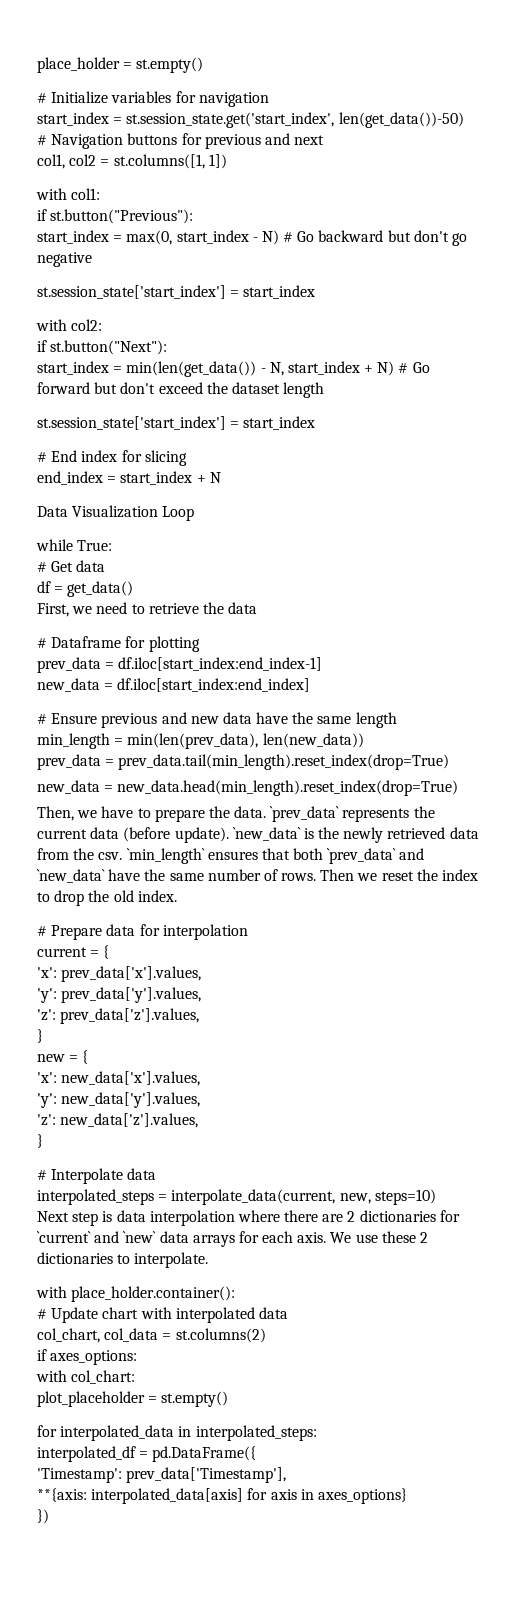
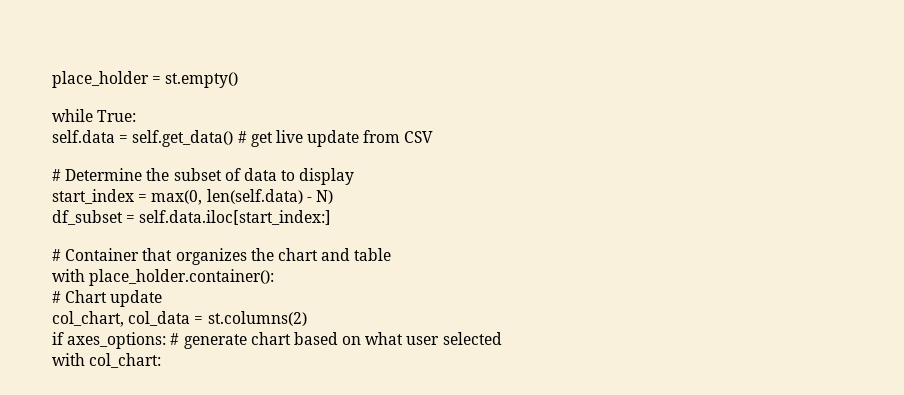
- # Initialize variables for navigation
- start_index = st.session_state.get('start_index', len(get_data())-50)
- # Navigation buttons for previous and next
- col1, col2 = st.columns([1, 1])
- with col1:
- if st.button("Previous"):
+ while True:
+ self.data = self.get_data() # get live update from CSV
+ # Determine the subset of data to display
- start_index = max(0, start_index - N) # Go backward but don't go negative
- st.session_state['start_index'] = start_index
- with col2:
- if st.button("Next"):
- start_index = min(len(get_data()) - N, start_index + N) # Go forward but don't exceed the dataset length
- st.session_state['start_index'] = start_index
- # End index for slicing
- end_index = start_index + N
- Data Visualization Loop
- while True:
- # Get data
- df = get_data()
- First, we need to retrieve the data
- # Dataframe for plotting
- prev_data = df.iloc[start_index:end_index-1]
- new_data = df.iloc[start_index:end_index]
- # Ensure previous and new data have the same length
- min_length = min(len(prev_data), len(new_data))
- prev_data = prev_data.tail(min_length).reset_index(drop=True)
- new_data = new_data.head(min_length).reset_index(drop=True)
- Then, we have to prepare the data. `prev_data` represents the current data (before update). `new_data` is the newly retrieved data from the csv. `min_length` ensures that both `prev_data` and `new_data` have the same number of rows. Then we reset the index to drop the old index.
- # Prepare data for interpolation
- current = {
- 'x': prev_data['x'].values,
- 'y': prev_data['y'].values,
- 'z': prev_data['z'].values,
- }
- new = {
- 'x': new_data['x'].values,
- 'y': new_data['y'].values,
- 'z': new_data['z'].values,
- }
- # Interpolate data
- interpolated_steps = interpolate_data(current, new, steps=10)
- Next step is data interpolation where there are 2 dictionaries for `current` and `new` data arrays for each axis. We use these 2 dictionaries to interpolate.
+ start_index = max(0, len(self.data) - N)
+ df_subset = self.data.iloc[start_index:]
+ # Container that organizes the chart and table
  with place_holder.container():
- # Update chart with interpolated data
+ # Chart update
- if axes_options:
+ if axes_options: # generate chart based on what user selected
  with col_chart:
- plot_placeholder = st.empty()
- for interpolated_data in interpolated_steps:
- interpolated_df = pd.DataFrame({
- 'Timestamp': prev_data['Timestamp'],
- **{axis: interpolated_data[axis] for axis in axes_options}
- })

